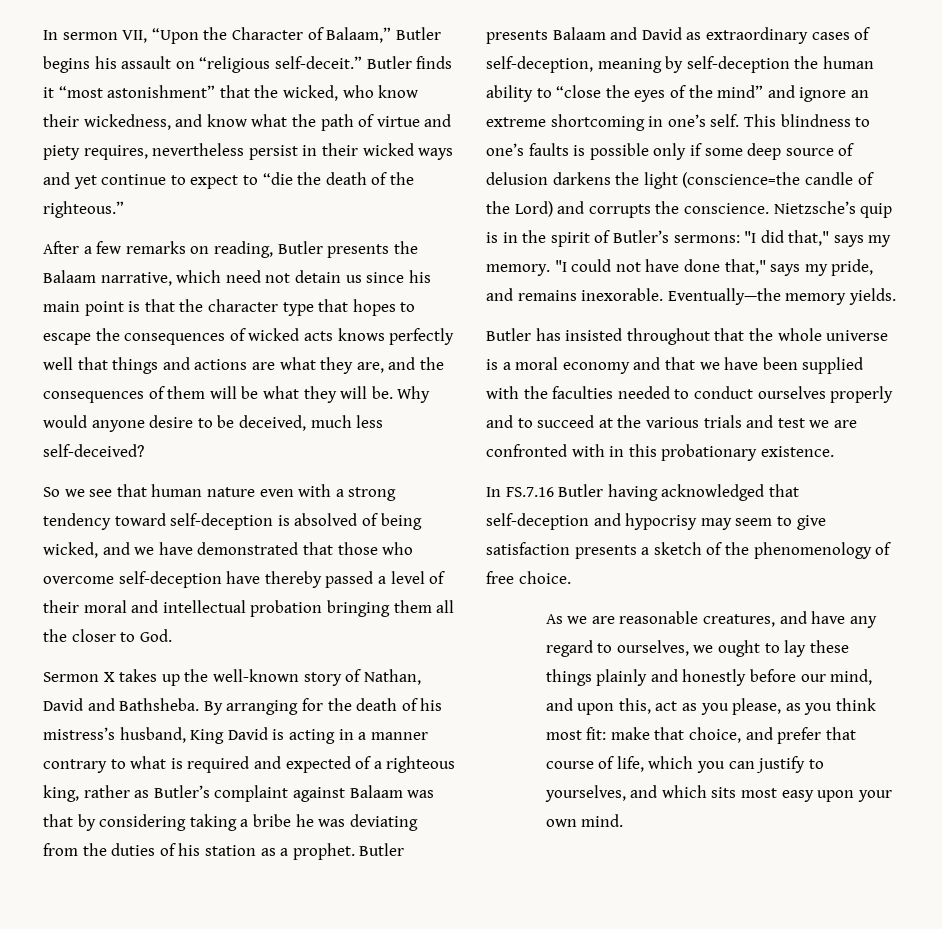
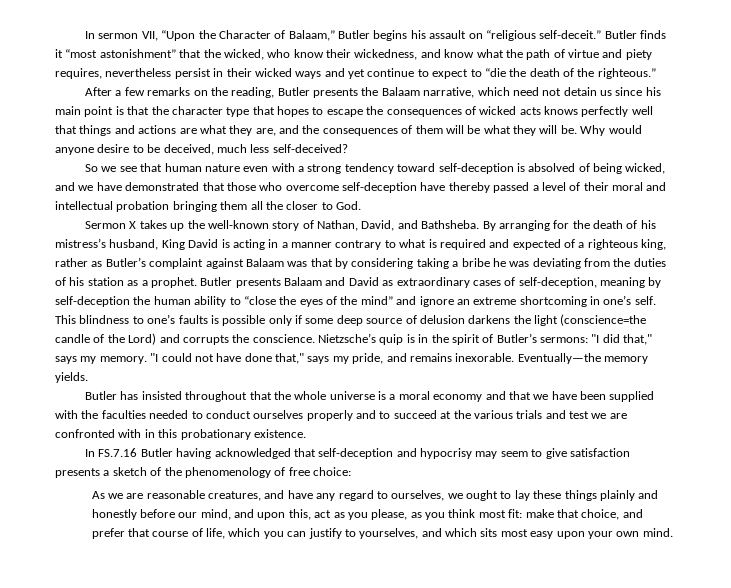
- After a few remarks on reading, Butler presents the Balaam narrative, which need not detain us since his main point is that the character type that hopes to escape the consequences of wicked acts knows perfectly well that things and actions are what they are, and the consequences of them will be what they will be.
+ After a few remarks on the reading, Butler presents the Balaam narrative, which need not detain us since his main point is that the character type that hopes to escape the consequences of wicked acts knows perfectly well that things and actions are what they are, and the consequences of them will be what they will be.
- Sermon X takes up the well-known story of Nathan, David and Bathsheba.
+ Sermon X takes up the well-known story of Nathan, David, and Bathsheba.
- In FS.7.16 Butler having acknowledged that self-deception and hypocrisy may seem to give satisfaction presents a sketch of the phenomenology of free choice.
+ In FS.7.16 Butler having acknowledged that self-deception and hypocrisy may seem to give satisfaction presents a sketch of the phenomenology of free choice:

